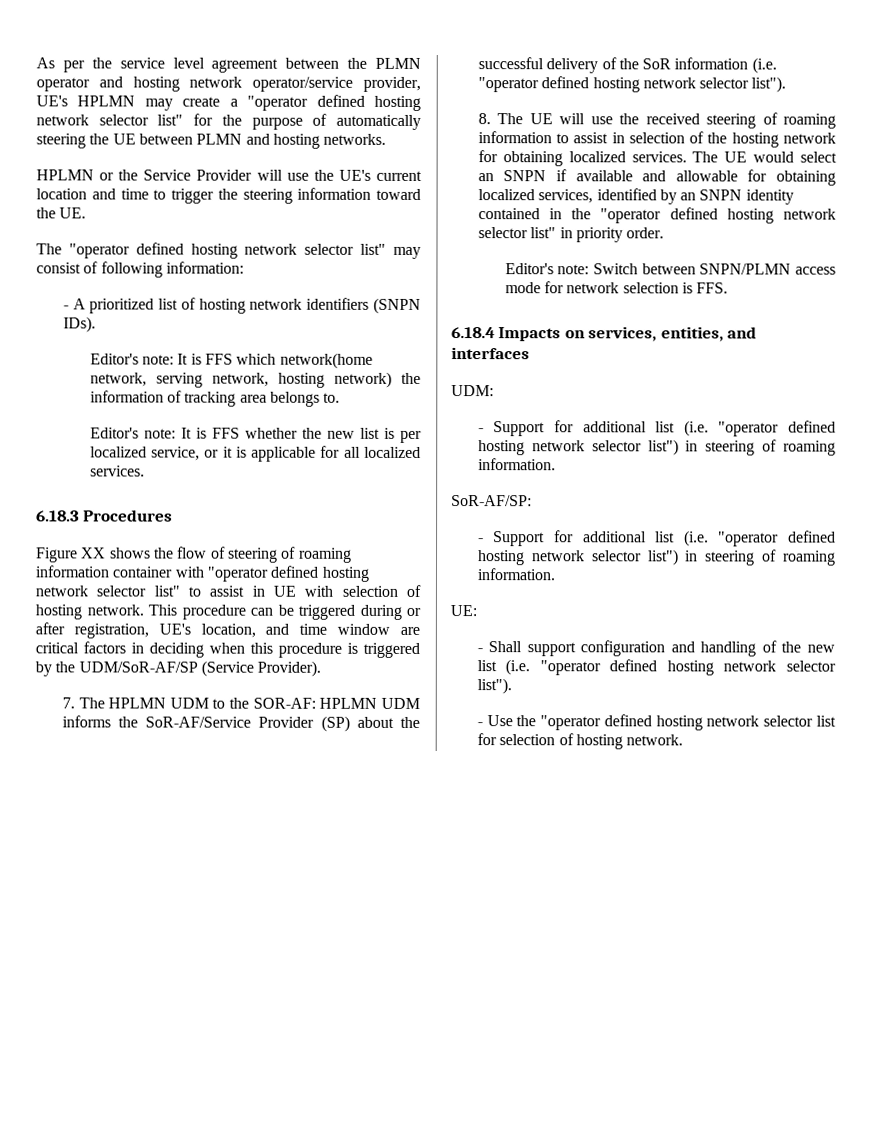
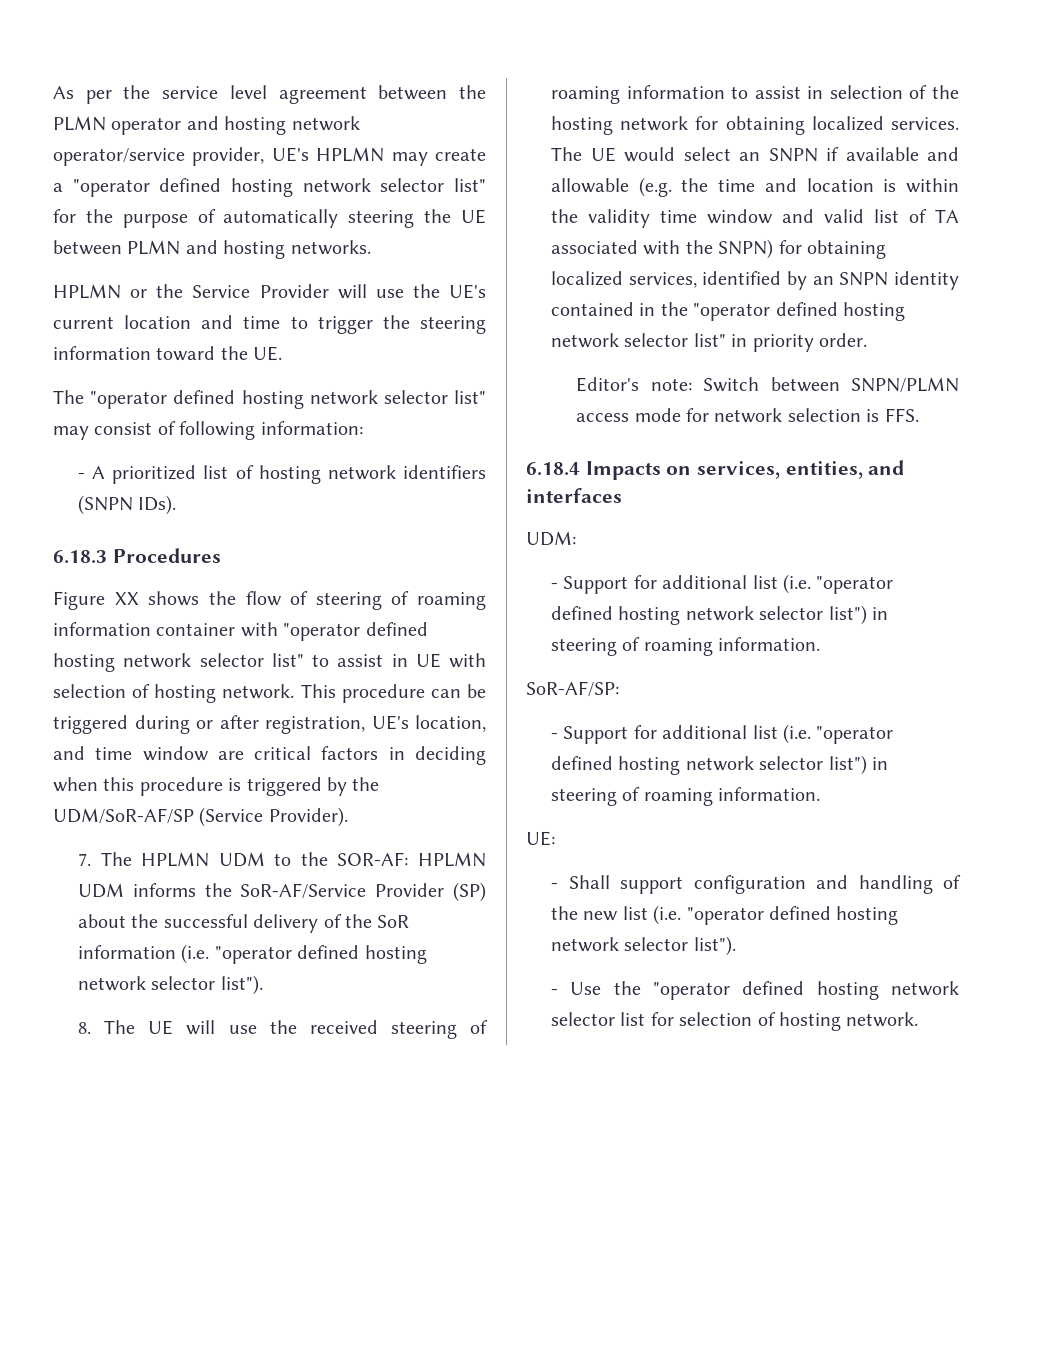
- Editor's note: It is FFS which network(home network, serving network, hosting network) the information of tracking area belongs to.
- Editor's note: It is FFS whether the new list is per localized service, or it is applicable for all localized services.
- The UE would select an SNPN if available and allowable for obtaining localized services, identified by an SNPN identity contained in the "operator defined hosting network selector list" in priority order.
+ The UE would select an SNPN if available and allowable (e.g. the time and location is within the validity time window and valid list of TA associated with the SNPN) for obtaining localized services, identified by an SNPN identity contained in the "operator defined hosting network selector list" in priority order.

